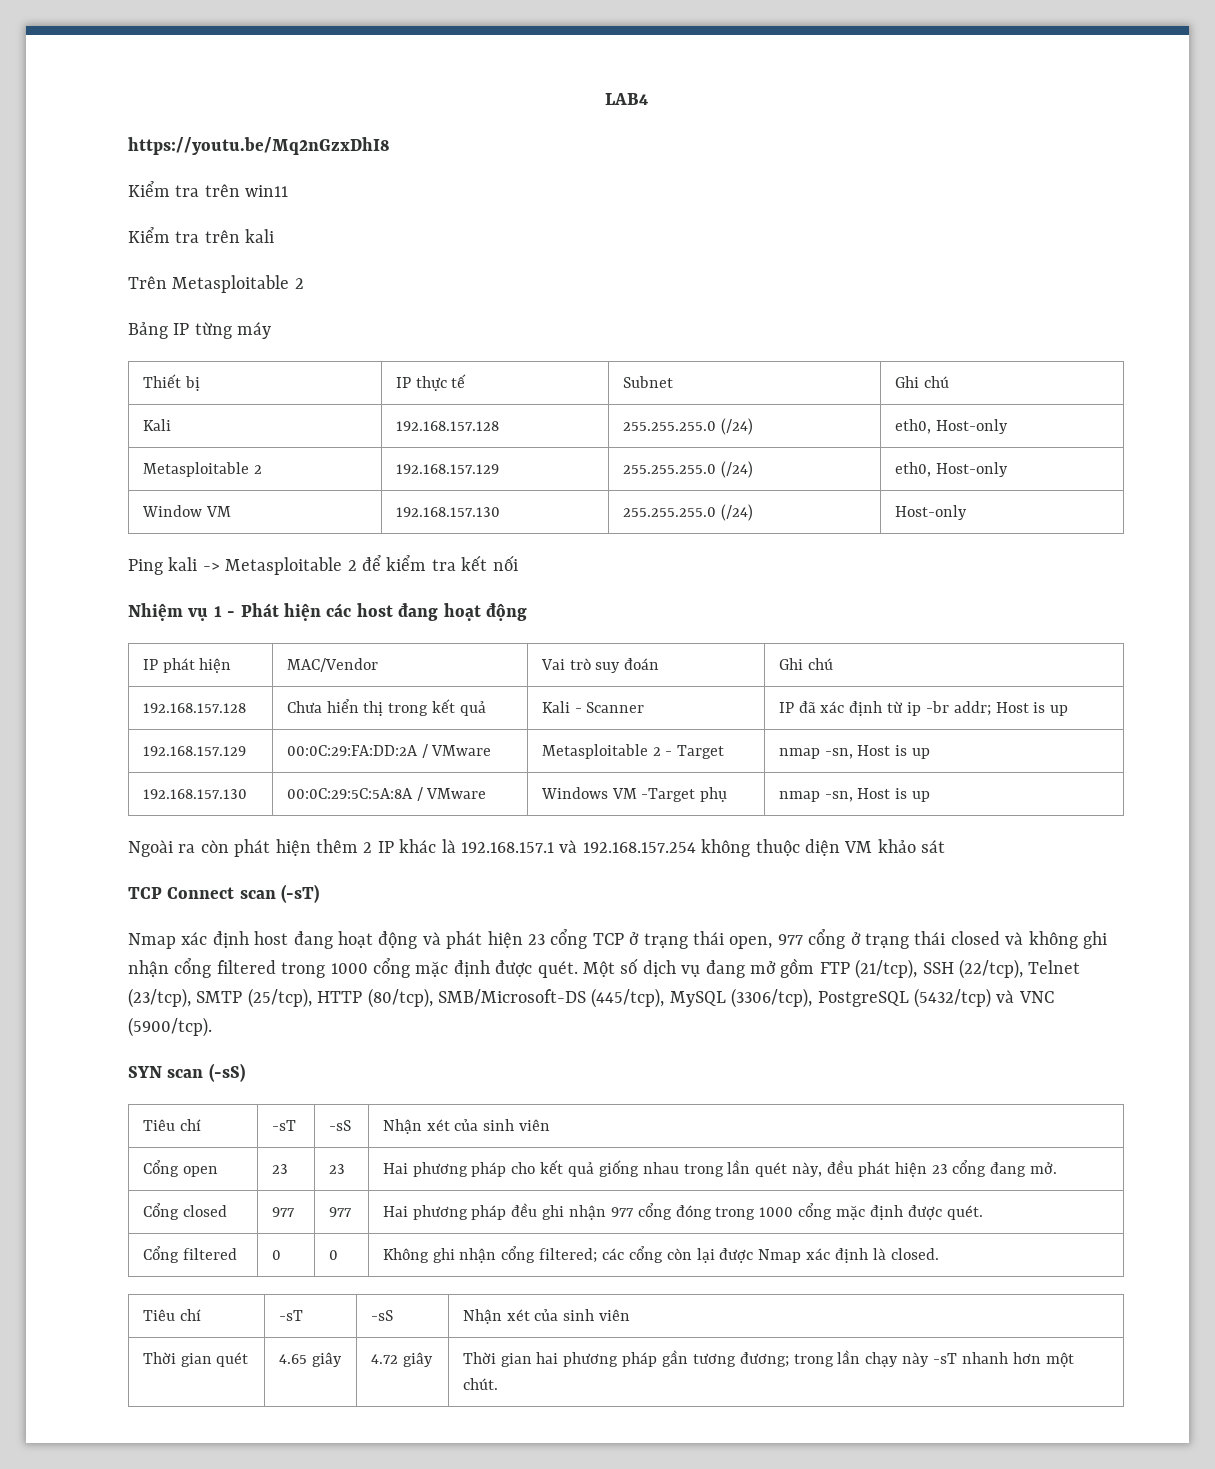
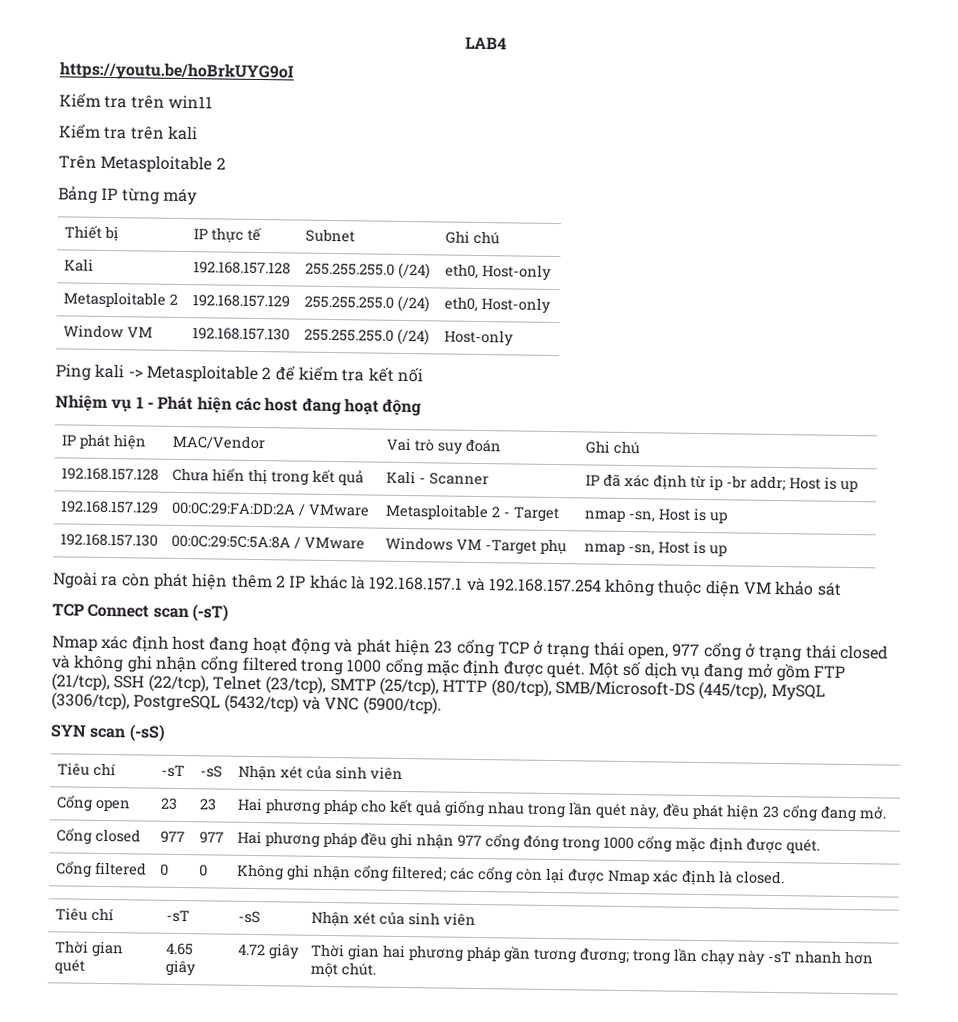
- https://youtu.be/Mq2nGzxDhI8
+ https://youtu.be/hoBrkUYG9oI

